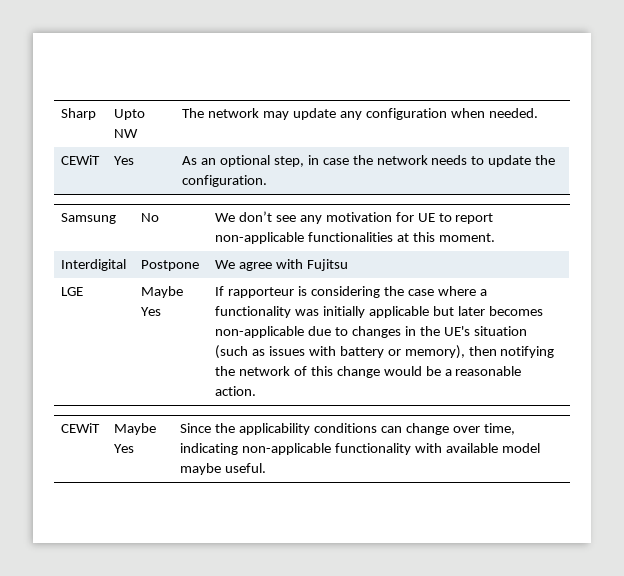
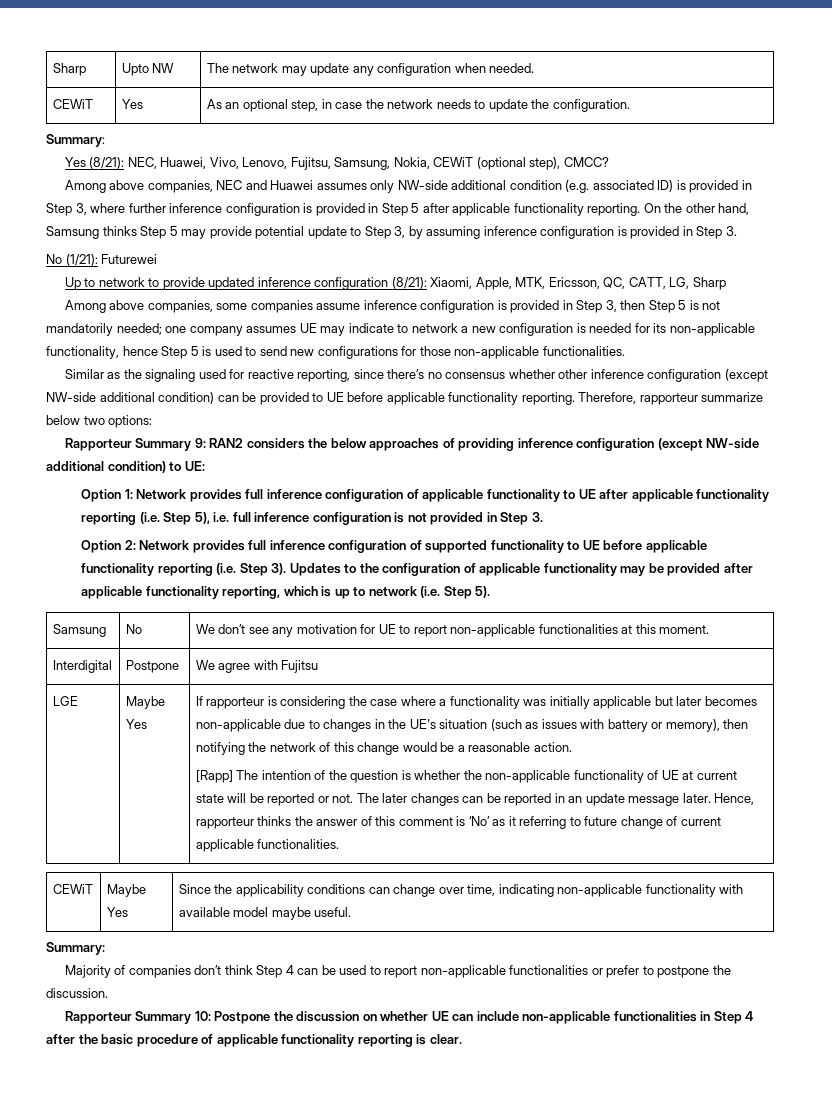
  CEWiT | Yes | As an optional step, in case the network needs to update the configuration.
+ Summary:
+ Yes (8/21): NEC, Huawei, Vivo, Lenovo, Fujitsu, Samsung, Nokia, CEWiT (optional step), CMCC?
+ Among above companies, NEC and Huawei assumes only NW-side additional condition (e.g. associated ID) is provided in Step 3, where further inference configuration is provided in Step 5 after applicable functionality reporting. On the other hand, Samsung thinks Step 5 may provide potential update to Step 3, by assuming inference configuration is provided in Step 3.
+ No (1/21): Futurewei
+ Up to network to provide updated inference configuration (8/21): Xiaomi, Apple, MTK, Ericsson, QC, CATT, LG, Sharp
+ Among above companies, some companies assume inference configuration is provided in Step 3, then Step 5 is not mandatorily needed; one company assumes UE may indicate to network a new configuration is needed for its non-applicable functionality, hence Step 5 is used to send new configurations for those non-applicable functionalities.
+ Similar as the signaling used for reactive reporting, since there’s no consensus whether other inference configuration (except NW-side additional condition) can be provided to UE before applicable functionality reporting. Therefore, rapporteur summarize below two options:
+ Rapporteur Summary 9: RAN2 considers the below approaches of providing inference configuration (except NW-side additional condition) to UE:
+ Option 1: Network provides full inference configuration of applicable functionality to UE after applicable functionality reporting (i.e. Step 5), i.e. full inference configuration is not provided in Step 3.
+ Option 2: Network provides full inference configuration of supported functionality to UE before applicable functionality reporting (i.e. Step 3). Updates to the configuration of applicable functionality may be provided after applicable functionality reporting, which is up to network (i.e. Step 5).
+ [Rapp] The intention of the question is whether the non-applicable functionality of UE at current state will be reported or not. The later changes can be reported in an update message later. Hence, rapporteur thinks the answer of this comment is ‘No’ as it referring to future change of current applicable functionalities.
  CEWiT | Maybe Yes | Since the applicability conditions can change over time, indicating non-applicable functionality with available model maybe useful.
+ Summary:
+ Majority of companies don’t think Step 4 can be used to report non-applicable functionalities or prefer to postpone the discussion.
+ Rapporteur Summary 10: Postpone the discussion on whether UE can include non-applicable functionalities in Step 4 after the basic procedure of applicable functionality reporting is clear.

